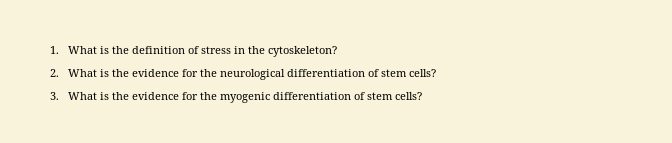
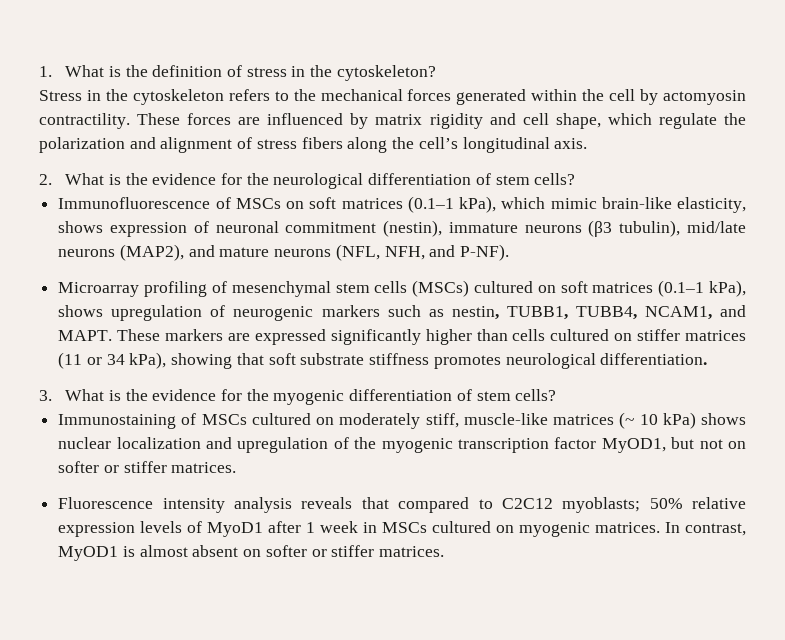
+ Stress in the cytoskeleton refers to the mechanical forces generated within the cell by actomyosin contractility. These forces are influenced by matrix rigidity and cell shape, which regulate the polarization and alignment of stress fibers along the cell’s longitudinal axis.
+ Immunofluorescence of MSCs on soft matrices (0.1–1 kPa), which mimic brain-like elasticity, shows expression of neuronal commitment (nestin), immature neurons (β3 tubulin), mid/late neurons (MAP2), and mature neurons (NFL, NFH, and P-NF).
+ Microarray profiling of mesenchymal stem cells (MSCs) cultured on soft matrices (0.1–1 kPa), shows upregulation of neurogenic markers such as nestin, TUBB1, TUBB4, NCAM1, and MAPT. These markers are expressed significantly higher than cells cultured on stiffer matrices (11 or 34 kPa), showing that soft substrate stiffness promotes neurological differentiation.
+ Immunostaining of MSCs cultured on moderately stiff, muscle-like matrices (~ 10 kPa) shows nuclear localization and upregulation of the myogenic transcription factor MyOD1, but not on softer or stiffer matrices.
+ Fluorescence intensity analysis reveals that compared to C2C12 myoblasts; 50% relative expression levels of MyoD1 after 1 week in MSCs cultured on myogenic matrices. In contrast, MyOD1 is almost absent on softer or stiffer matrices.

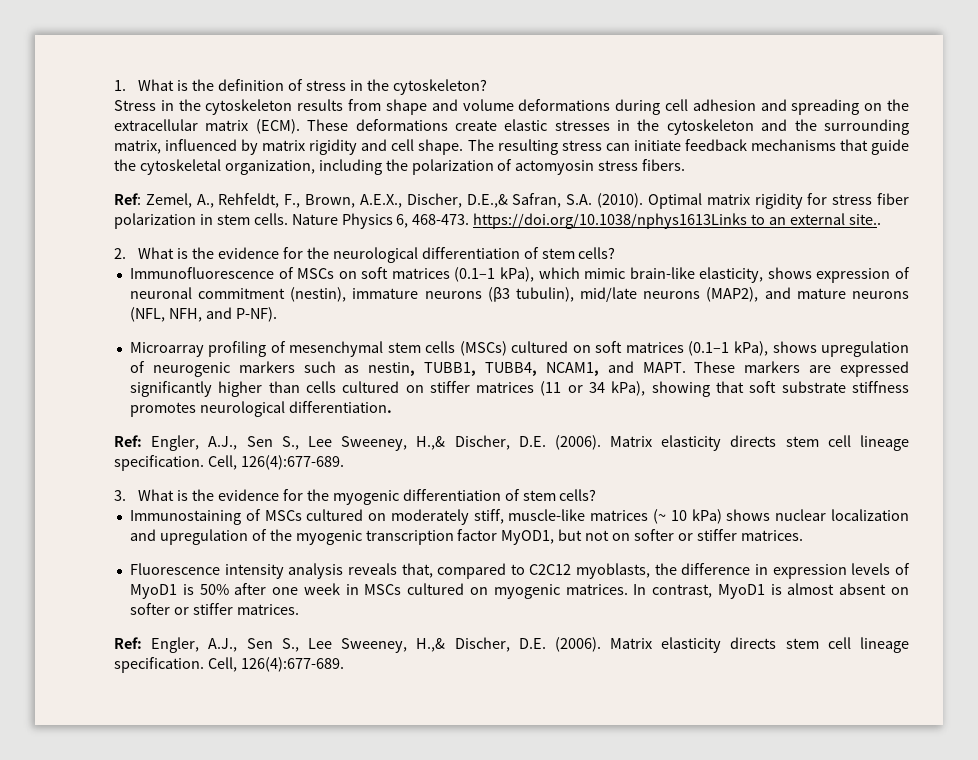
- Stress in the cytoskeleton refers to the mechanical forces generated within the cell by actomyosin contractility. These forces are influenced by matrix rigidity and cell shape, which regulate the polarization and alignment of stress fibers along the cell’s longitudinal axis.
+ Stress in the cytoskeleton results from shape and volume deformations during cell adhesion and spreading on the extracellular matrix (ECM). These deformations create elastic stresses in the cytoskeleton and the surrounding matrix, influenced by matrix rigidity and cell shape. The resulting stress can initiate feedback mechanisms that guide the cytoskeletal organization, including the polarization of actomyosin stress fibers.
+ Ref: Zemel, A., Rehfeldt, F., Brown, A.E.X., Discher, D.E.,& Safran, S.A. (2010). Optimal matrix rigidity for stress fiber polarization in stem cells. Nature Physics 6, 468-473. https://doi.org/10.1038/nphys1613Links to an external site..
  These markers are expressed significantly higher than cells cultured on stiffer matrices (11 or 34 kPa), showing that soft substrate stiffness promotes neurological differentiation.
+ Ref: Engler, A.J., Sen S., Lee Sweeney, H.,& Discher, D.E. (2006). Matrix elasticity directs stem cell lineage specification. Cell, 126(4):677-689.
- Fluorescence intensity analysis reveals that compared to C2C12 myoblasts; 50% relative expression levels of MyoD1 after 1 week in MSCs cultured on myogenic matrices.
+ Fluorescence intensity analysis reveals that, compared to C2C12 myoblasts, the difference in expression levels of MyoD1 is 50% after one week in MSCs cultured on myogenic matrices.
- In contrast, MyOD1 is almost absent on softer or stiffer matrices.
+ In contrast, MyoD1 is almost absent on softer or stiffer matrices.
+ Ref: Engler, A.J., Sen S., Lee Sweeney, H.,& Discher, D.E. (2006). Matrix elasticity directs stem cell lineage specification. Cell, 126(4):677-689.

